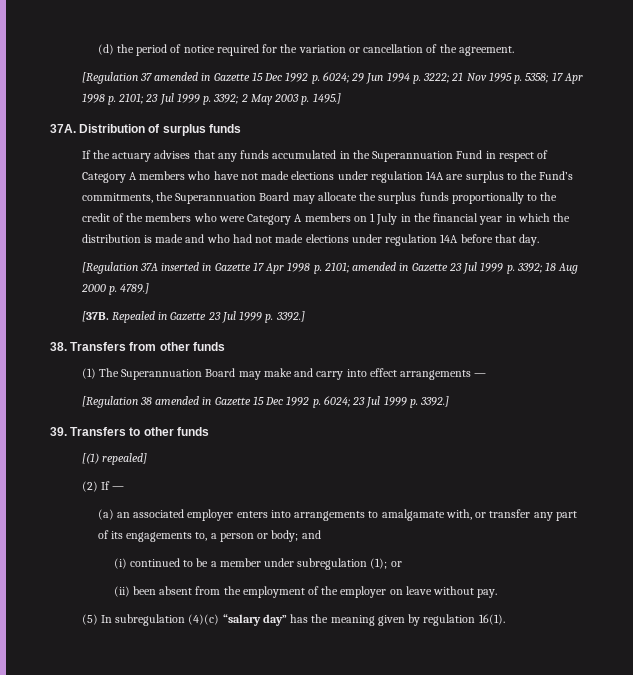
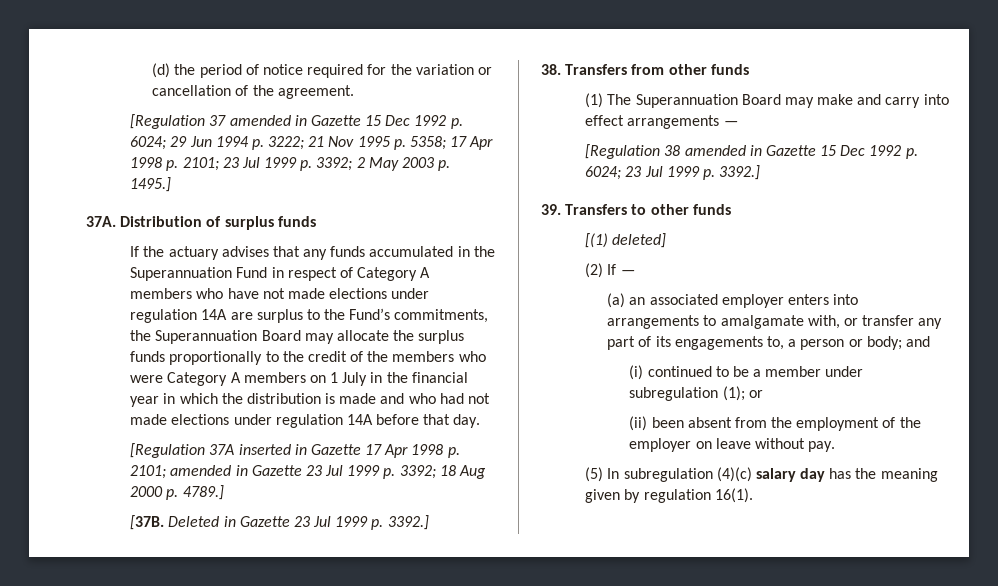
- Repealed in Gazette 23 Jul 1999 p. 3392.]
+ Deleted in Gazette 23 Jul 1999 p. 3392.]
- [(1) repealed]
+ [(1) deleted]
- (5) In subregulation (4)(c) “salary day” has the meaning given by regulation 16(1).
+ (5) In subregulation (4)(c) salary day has the meaning given by regulation 16(1).

